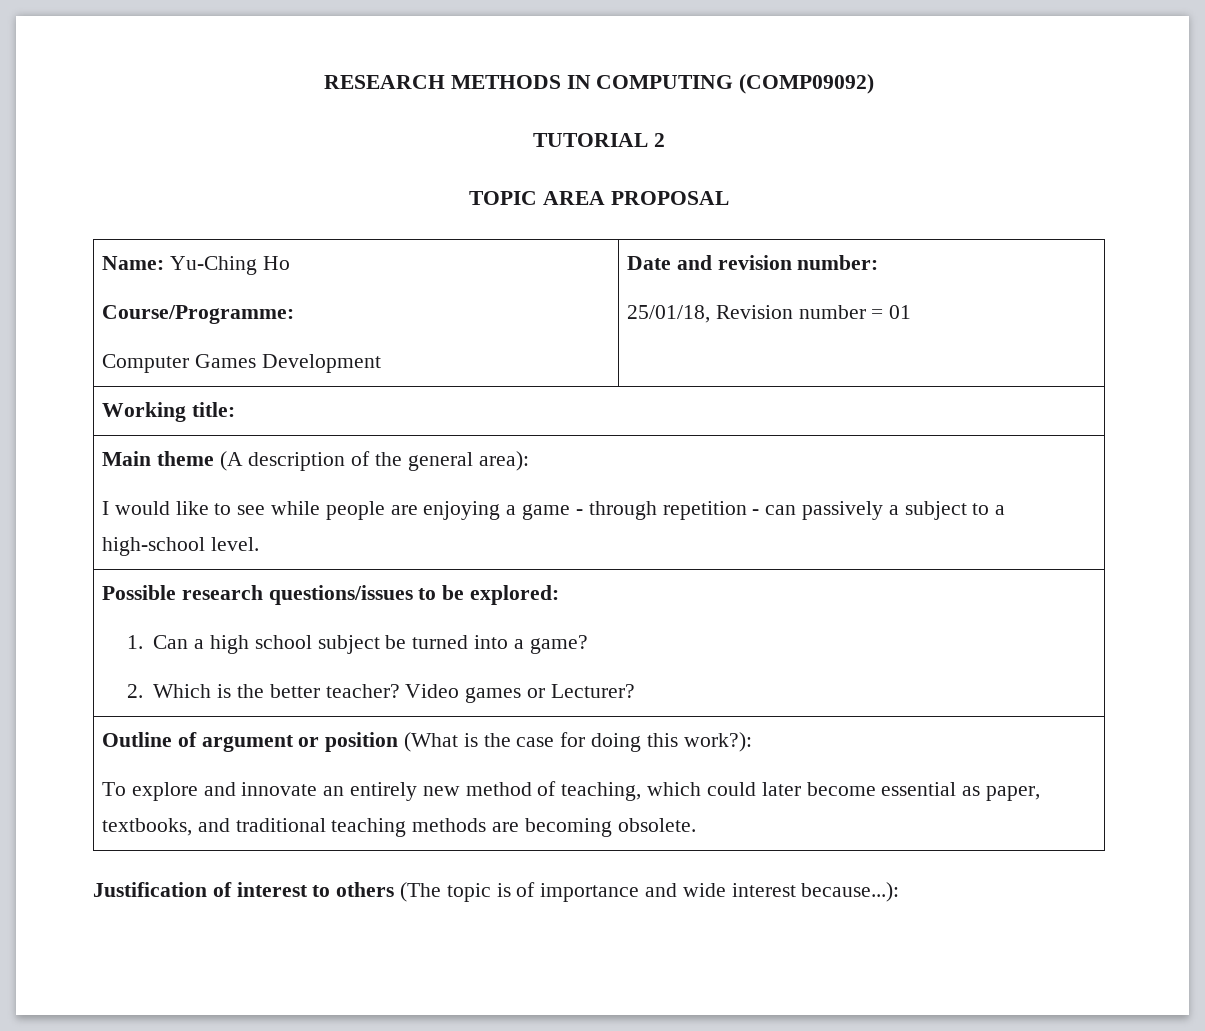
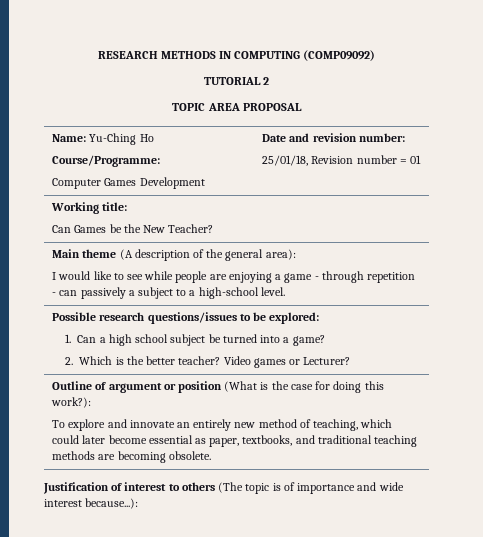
  Working title:
+ Can Games be the New Teacher?

